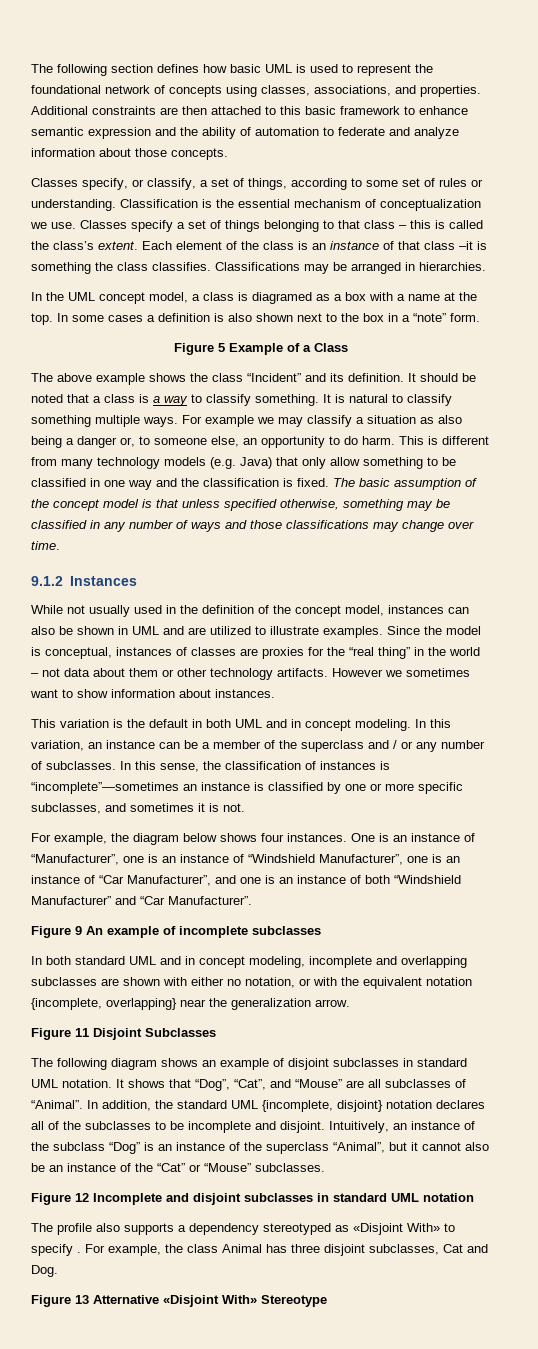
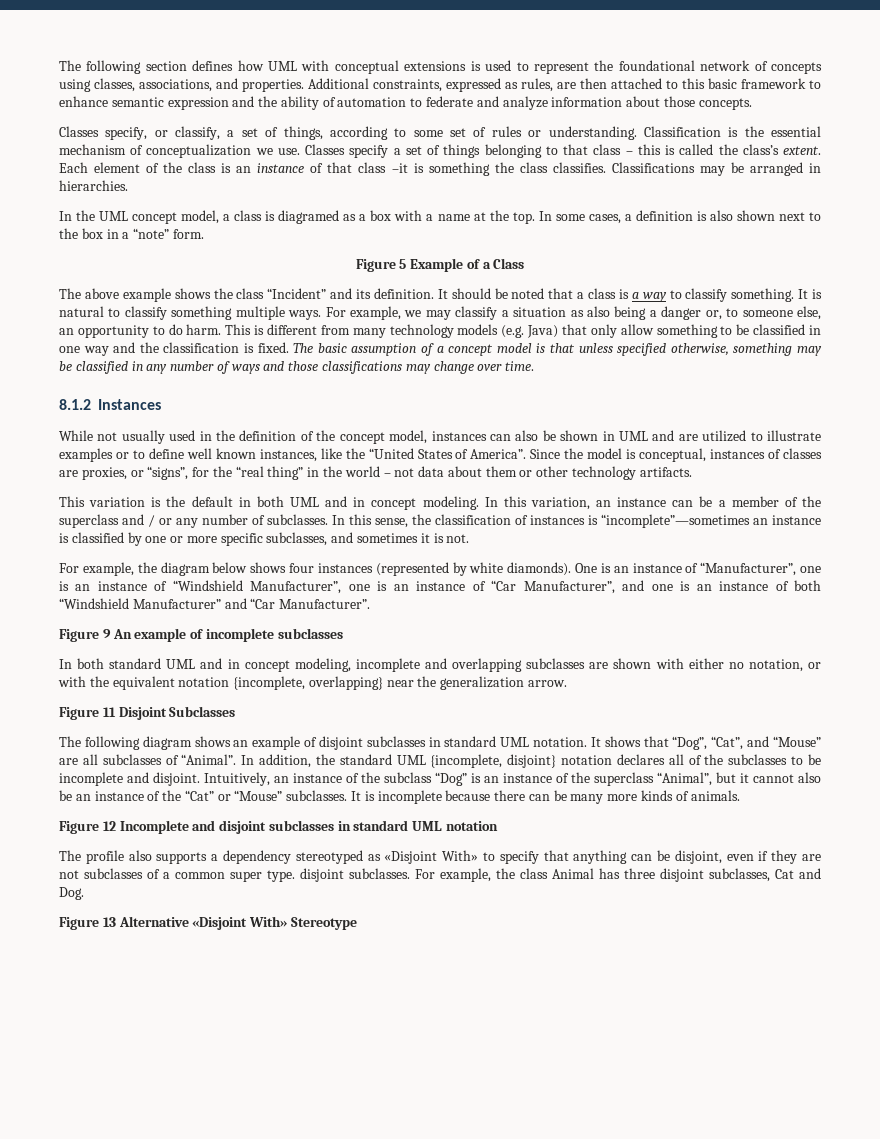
- The following section defines how basic UML is used to represent the foundational network of concepts using classes, associations, and properties.
+ The following section defines how UML with conceptual extensions is used to represent the foundational network of concepts using classes, associations, and properties.
- Additional constraints are then attached to this basic framework to enhance semantic expression and the ability of automation to federate and analyze information about those concepts.
+ Additional constraints, expressed as rules, are then attached to this basic framework to enhance semantic expression and the ability of automation to federate and analyze information about those concepts.
- In some cases a definition is also shown next to the box in a “note” form.
+ In some cases, a definition is also shown next to the box in a “note” form.
- For example we may classify a situation as also being a danger or, to someone else, an opportunity to do harm.
+ For example, we may classify a situation as also being a danger or, to someone else, an opportunity to do harm.
- The basic assumption of the concept model is that unless specified otherwise, something may be classified in any number of ways and those classifications may change over time.
+ The basic assumption of a concept model is that unless specified otherwise, something may be classified in any number of ways and those classifications may change over time.
- 9.1.2 Instances
+ 8.1.2 Instances
- While not usually used in the definition of the concept model, instances can also be shown in UML and are utilized to illustrate examples.
+ While not usually used in the definition of the concept model, instances can also be shown in UML and are utilized to illustrate examples or to define well known instances, like the “United States of America”.
- Since the model is conceptual, instances of classes are proxies for the “real thing” in the world – not data about them or other technology artifacts. However we sometimes want to show information about instances.
+ Since the model is conceptual, instances of classes are proxies, or “signs”, for the “real thing” in the world – not data about them or other technology artifacts.
- For example, the diagram below shows four instances.
+ For example, the diagram below shows four instances (represented by white diamonds).
+ It is incomplete because there can be many more kinds of animals.
- The profile also supports a dependency stereotyped as «Disjoint With» to specify .
+ The profile also supports a dependency stereotyped as «Disjoint With» to specify that anything can be disjoint, even if they are not subclasses of a common super type. disjoint subclasses.
- Figure 13 Atternative «Disjoint With» Stereotype
+ Figure 13 Alternative «Disjoint With» Stereotype

